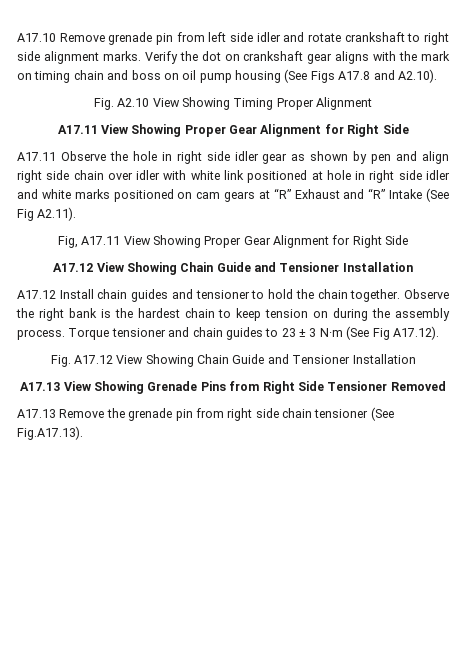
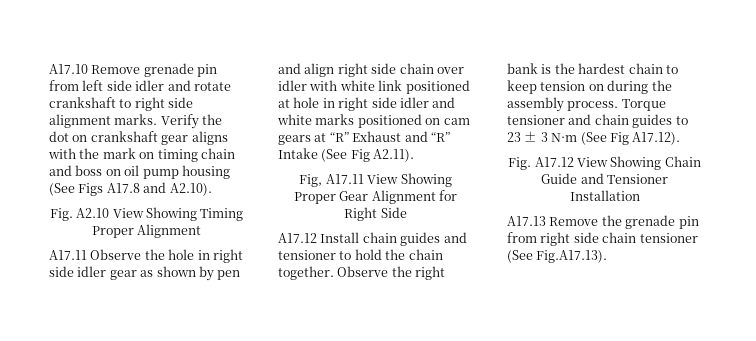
  Fig. A2.10 View Showing Timing Proper Alignment
- A17.11 View Showing Proper Gear Alignment for Right Side
  Fig, A17.11 View Showing Proper Gear Alignment for Right Side
- A17.12 View Showing Chain Guide and Tensioner Installation
- A17.13 View Showing Grenade Pins from Right Side Tensioner Removed

